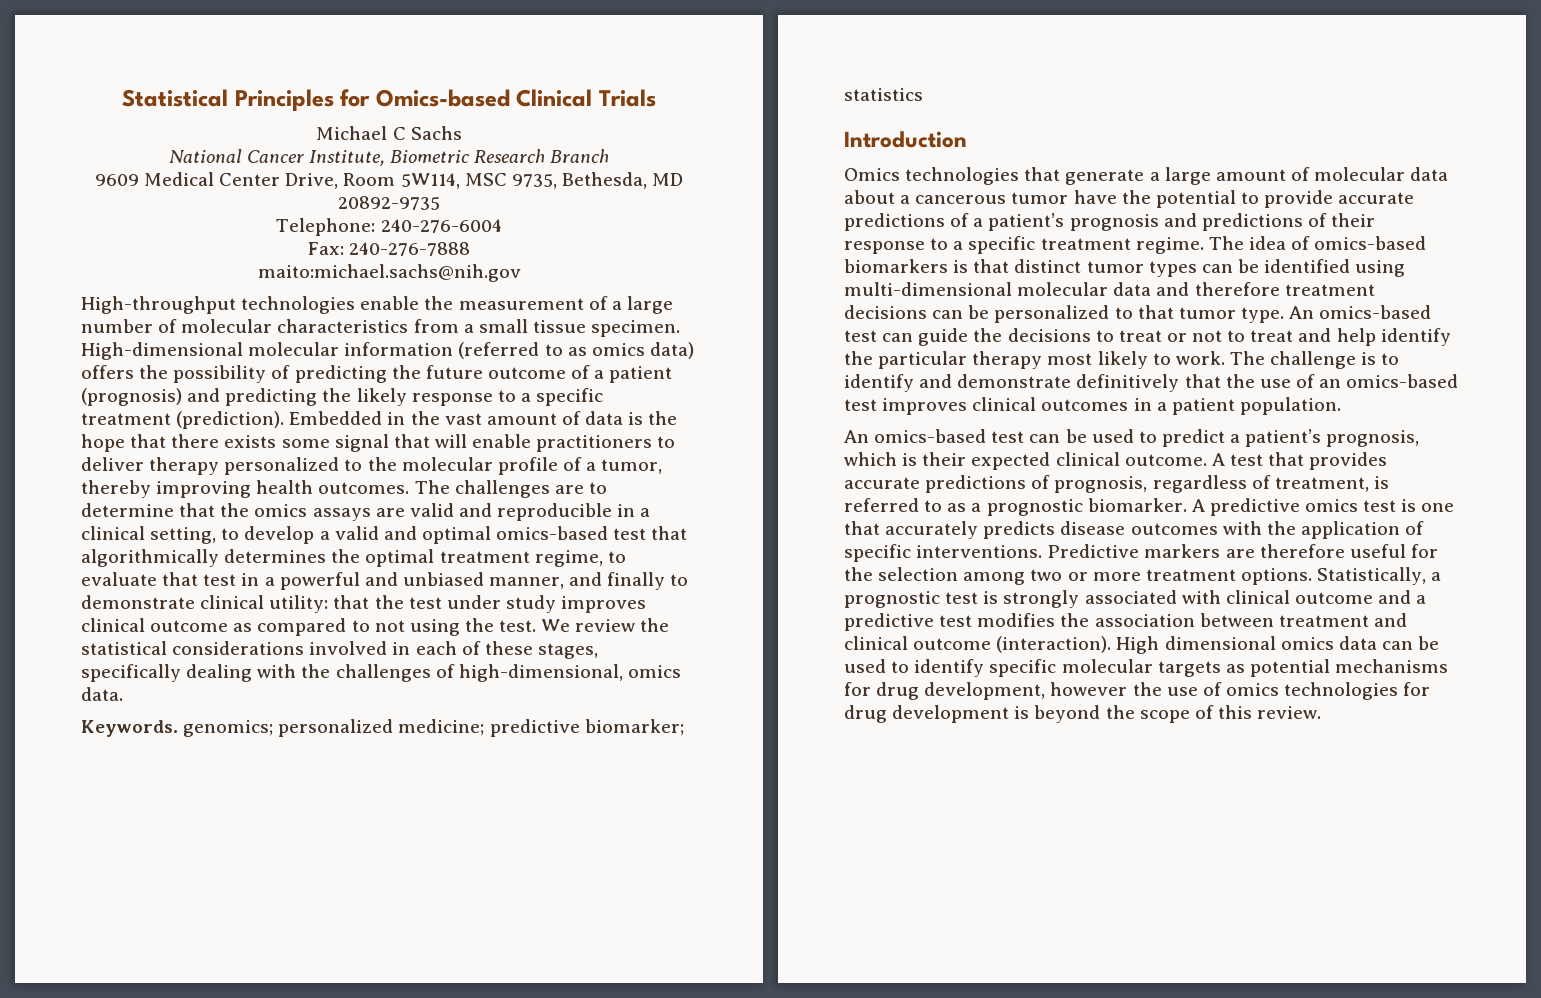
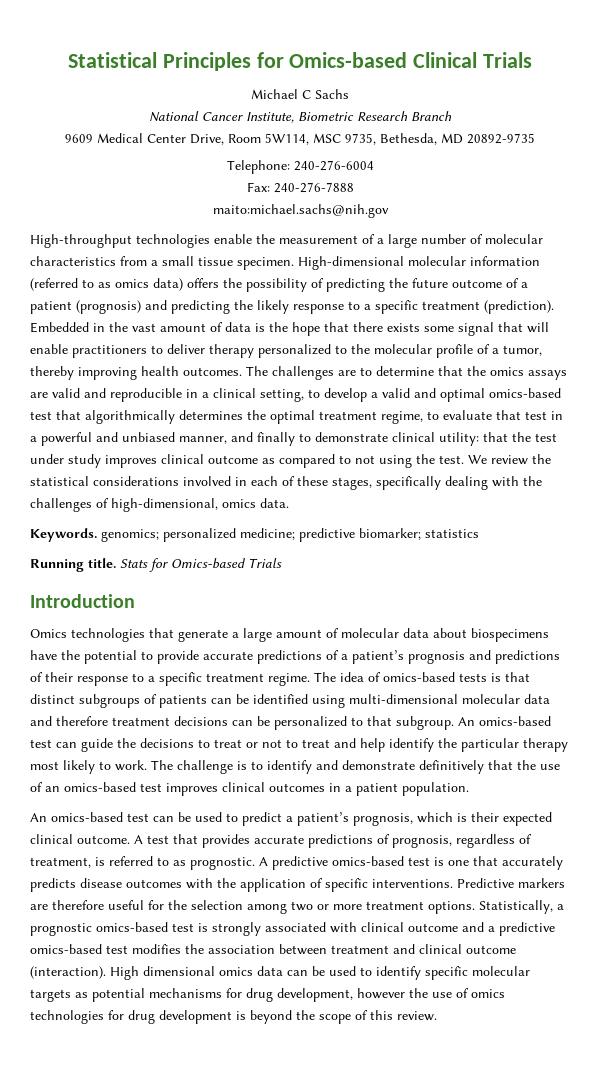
+ Running title. Stats for Omics-based Trials
- Omics technologies that generate a large amount of molecular data about a cancerous tumor have the potential to provide accurate predictions of a patient’s prognosis and predictions of their response to a specific treatment regime.
+ Omics technologies that generate a large amount of molecular data about biospecimens have the potential to provide accurate predictions of a patient’s prognosis and predictions of their response to a specific treatment regime.
- The idea of omics-based biomarkers is that distinct tumor types can be identified using multi-dimensional molecular data and therefore treatment decisions can be personalized to that tumor type.
+ The idea of omics-based tests is that distinct subgroups of patients can be identified using multi-dimensional molecular data and therefore treatment decisions can be personalized to that subgroup.
- A test that provides accurate predictions of prognosis, regardless of treatment, is referred to as a prognostic biomarker.
+ A test that provides accurate predictions of prognosis, regardless of treatment, is referred to as prognostic.
- A predictive omics test is one that accurately predicts disease outcomes with the application of specific interventions.
+ A predictive omics-based test is one that accurately predicts disease outcomes with the application of specific interventions.
- Statistically, a prognostic test is strongly associated with clinical outcome and a predictive test modifies the association between treatment and clinical outcome (interaction).
+ Statistically, a prognostic omics-based test is strongly associated with clinical outcome and a predictive omics-based test modifies the association between treatment and clinical outcome (interaction).

